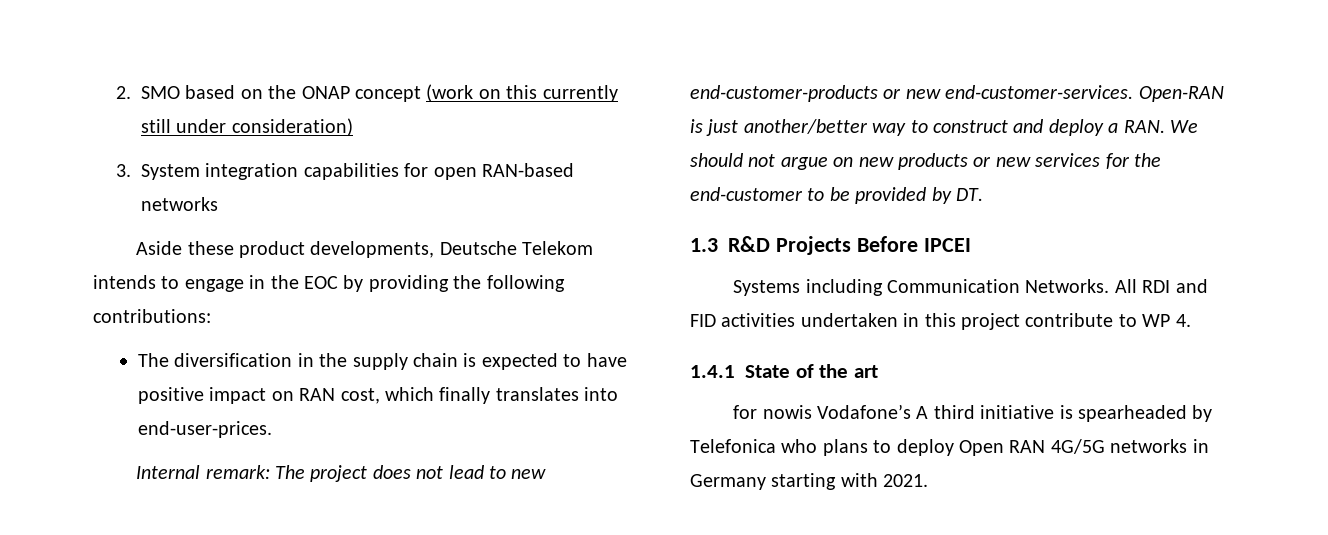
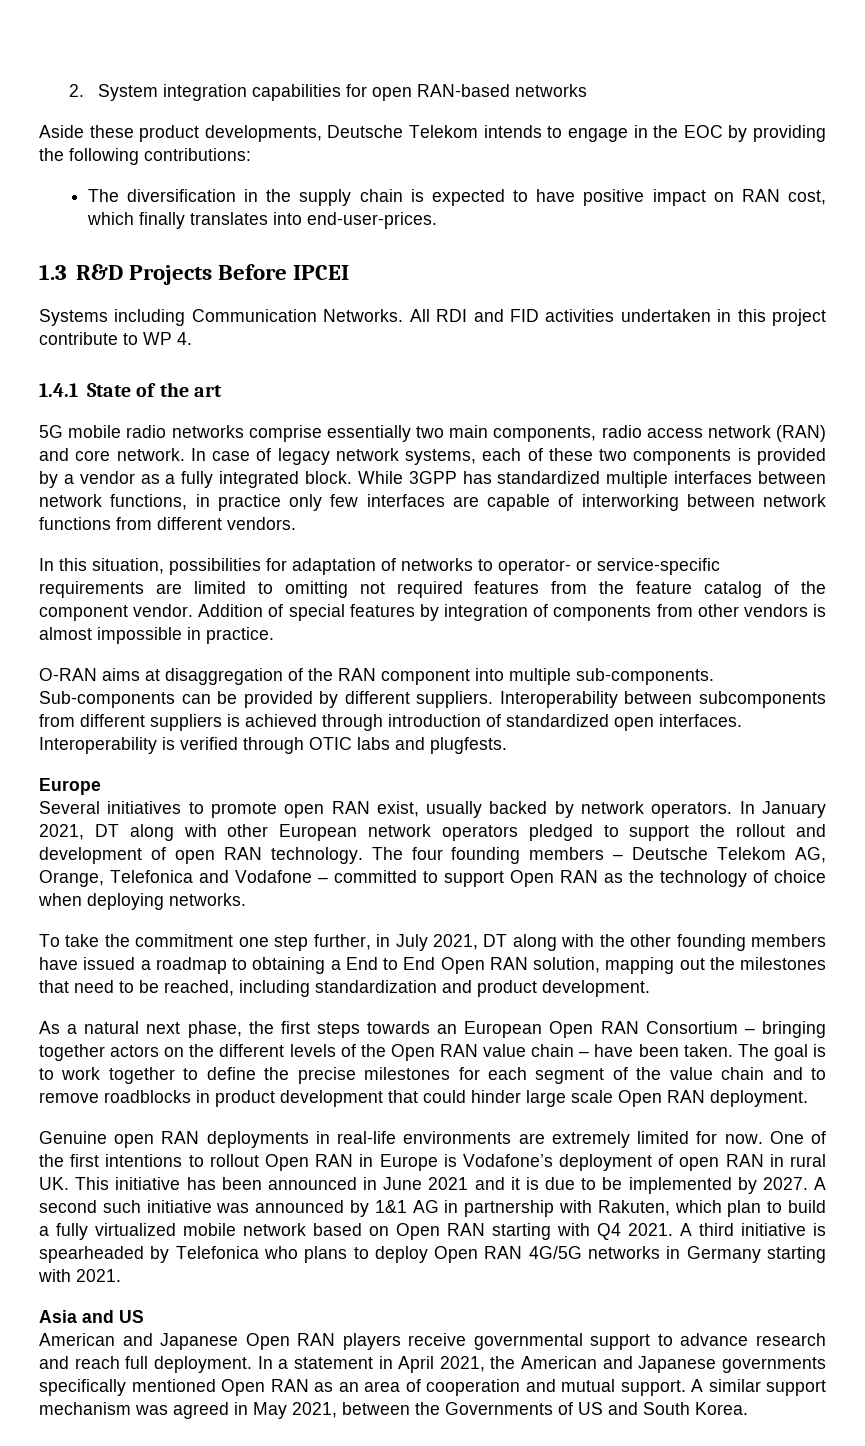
- 2. SMO based on the ONAP concept (work on this currently still under consideration)
- 3. System integration capabilities for open RAN-based networks
+ 2. System integration capabilities for open RAN-based networks
- Internal remark: The project does not lead to new end-customer-products or new end-customer-services. Open-RAN is just another/better way to construct and deploy a RAN. We should not argue on new products or new services for the end-customer to be provided by DT.
- for nowis Vodafone’s A third initiative is spearheaded by Telefonica who plans to deploy Open RAN 4G/5G networks in Germany starting with 2021.
+ 5G mobile radio networks comprise essentially two main components, radio access network (RAN) and core network. In case of legacy network systems, each of these two components is provided by a vendor as a fully integrated block. While 3GPP has standardized multiple interfaces between network functions, in practice only few interfaces are capable of interworking between network functions from different vendors.
+ In this situation, possibilities for adaptation of networks to operator- or service-specific requirements are limited to omitting not required features from the feature catalog of the component vendor. Addition of special features by integration of components from other vendors is almost impossible in practice.
+ O-RAN aims at disaggregation of the RAN component into multiple sub-components. Sub-components can be provided by different suppliers. Interoperability between subcomponents from different suppliers is achieved through introduction of standardized open interfaces. Interoperability is verified through OTIC labs and plugfests.
+ Europe
+ Several initiatives to promote open RAN exist, usually backed by network operators. In January 2021, DT along with other European network operators pledged to support the rollout and development of open RAN technology. The four founding members – Deutsche Telekom AG, Orange, Telefonica and Vodafone – committed to support Open RAN as the technology of choice when deploying networks.
+ To take the commitment one step further, in July 2021, DT along with the other founding members have issued a roadmap to obtaining a End to End Open RAN solution, mapping out the milestones that need to be reached, including standardization and product development.
+ As a natural next phase, the first steps towards an European Open RAN Consortium – bringing together actors on the different levels of the Open RAN value chain – have been taken. The goal is to work together to define the precise milestones for each segment of the value chain and to remove roadblocks in product development that could hinder large scale Open RAN deployment.
+ Genuine open RAN deployments in real-life environments are extremely limited for now. One of the first intentions to rollout Open RAN in Europe is Vodafone’s deployment of open RAN in rural UK. This initiative has been announced in June 2021 and it is due to be implemented by 2027. A second such initiative was announced by 1&1 AG in partnership with Rakuten, which plan to build a fully virtualized mobile network based on Open RAN starting with Q4 2021. A third initiative is spearheaded by Telefonica who plans to deploy Open RAN 4G/5G networks in Germany starting with 2021.
+ Asia and US
+ American and Japanese Open RAN players receive governmental support to advance research and reach full deployment. In a statement in April 2021, the American and Japanese governments specifically mentioned Open RAN as an area of cooperation and mutual support. A similar support mechanism was agreed in May 2021, between the Governments of US and South Korea.

